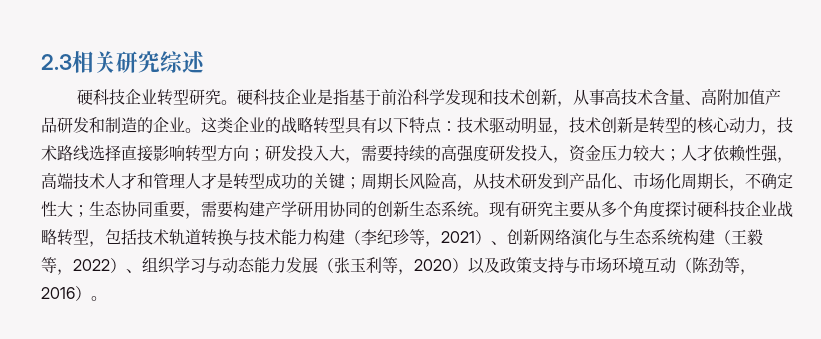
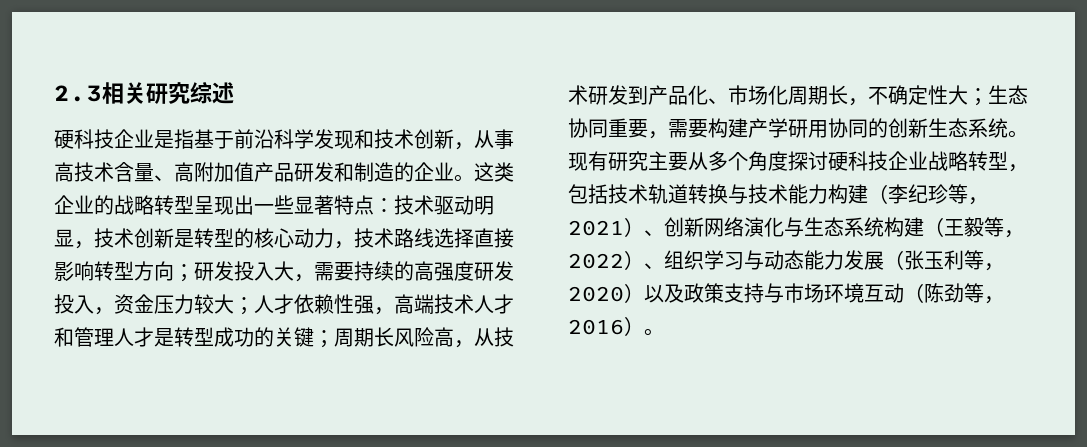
- 硬科技企业转型研究。硬科技企业是指基于前沿科学发现和技术创新，从事高技术含量、高附加值产品研发和制造的企业。
+ 硬科技企业是指基于前沿科学发现和技术创新，从事高技术含量、高附加值产品研发和制造的企业。
- 这类企业的战略转型具有以下特点：
+ 这类企业的战略转型呈现出一些显著特点：

